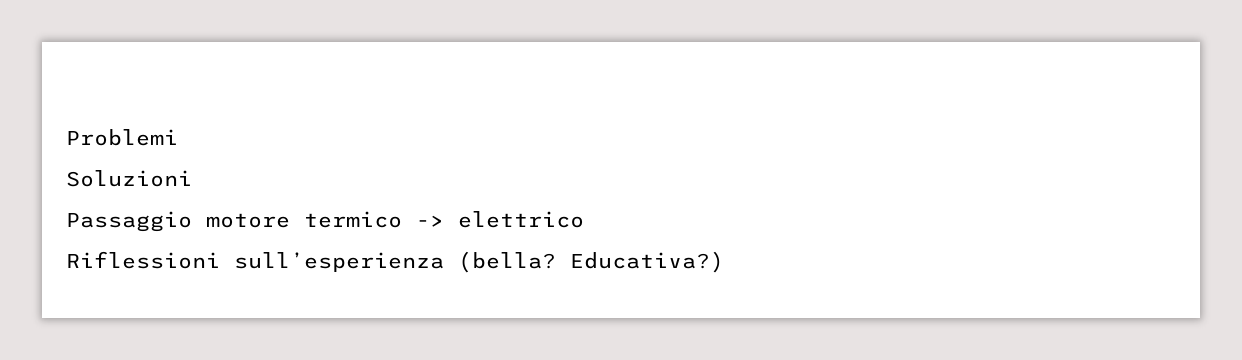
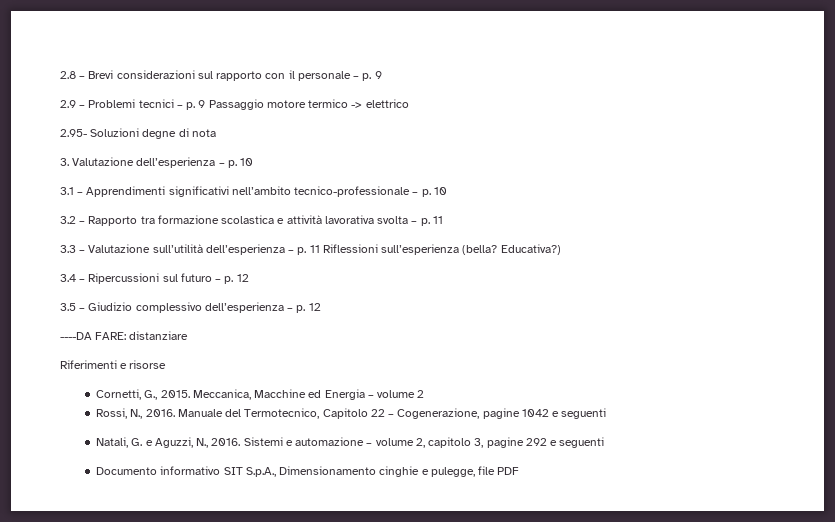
- Problemi
- Soluzioni
- Passaggio motore termico -> elettrico
+ 2.8 – Brevi considerazioni sul rapporto con il personale – p. 9
+ 2.9 – Problemi tecnici – p. 9 Passaggio motore termico -> elettrico
- Riflessioni sull’esperienza (bella? Educativa?)
+ 2.95- Soluzioni degne di nota
+ 3. Valutazione dell’esperienza – p. 10
+ 3.1 – Apprendimenti significativi nell’ambito tecnico-professionale – p. 10
+ 3.2 – Rapporto tra formazione scolastica e attività lavorativa svolta – p. 11
+ 3.3 – Valutazione sull’utilità dell’esperienza – p. 11 Riflessioni sull’esperienza (bella? Educativa?)
+ 3.4 – Ripercussioni sul futuro – p. 12
+ 3.5 – Giudizio complessivo dell’esperienza – p. 12
+ ----DA FARE: distanziare
+ Riferimenti e risorse
+ Cornetti, G., 2015. Meccanica, Macchine ed Energia – volume 2
+ Rossi, N., 2016. Manuale del Termotecnico, Capitolo 22 – Cogenerazione, pagine 1042 e seguenti
+ Natali, G. e Aguzzi, N., 2016. Sistemi e automazione – volume 2, capitolo 3, pagine 292 e seguenti
+ Documento informativo SIT S.p.A., Dimensionamento cinghie e pulegge, file PDF

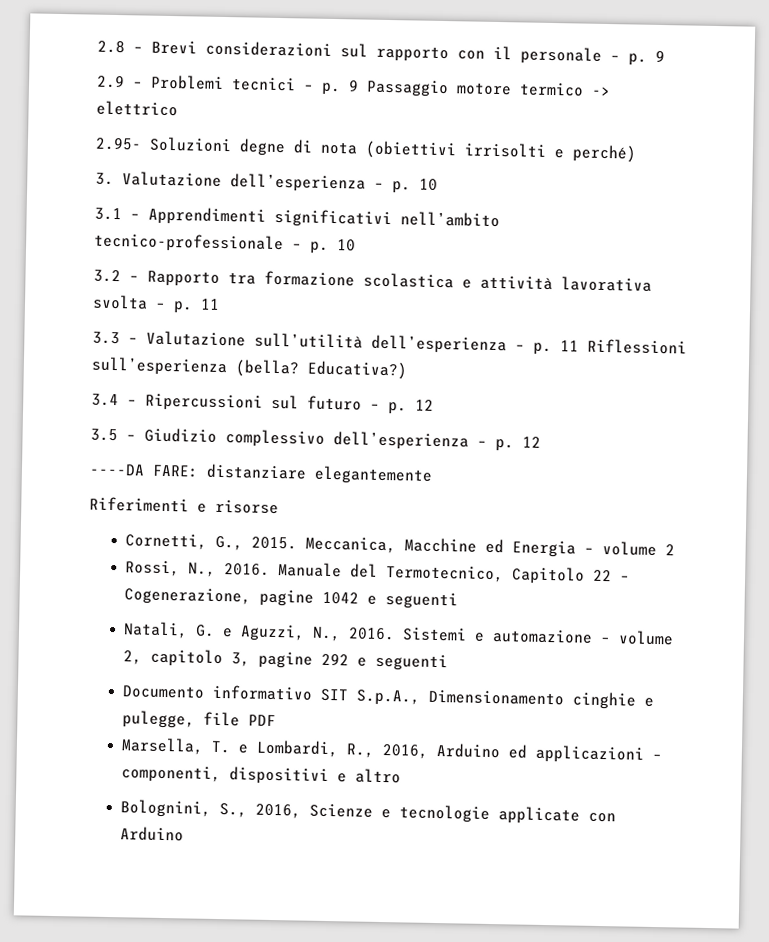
- 2.95- Soluzioni degne di nota
+ 2.95- Soluzioni degne di nota (obiettivi irrisolti e perché)
- ----DA FARE: distanziare
+ ----DA FARE: distanziare elegantemente
+ Marsella, T. e Lombardi, R., 2016, Arduino ed applicazioni – componenti, dispositivi e altro
+ Bolognini, S., 2016, Scienze e tecnologie applicate con Arduino

